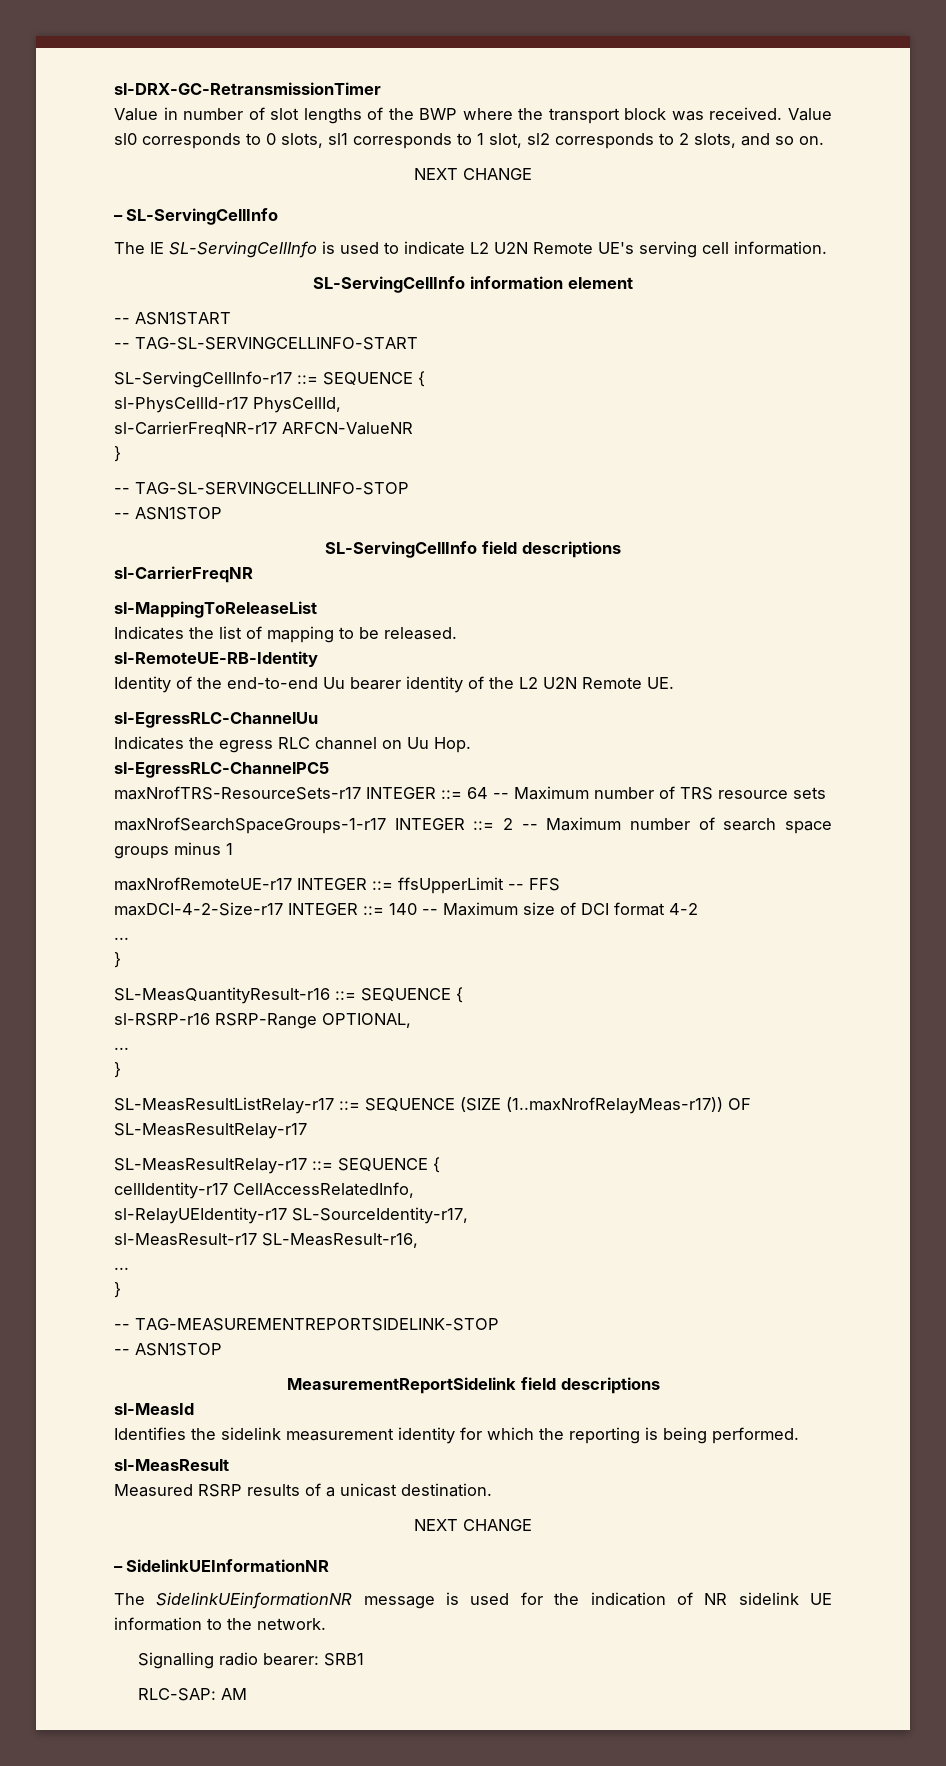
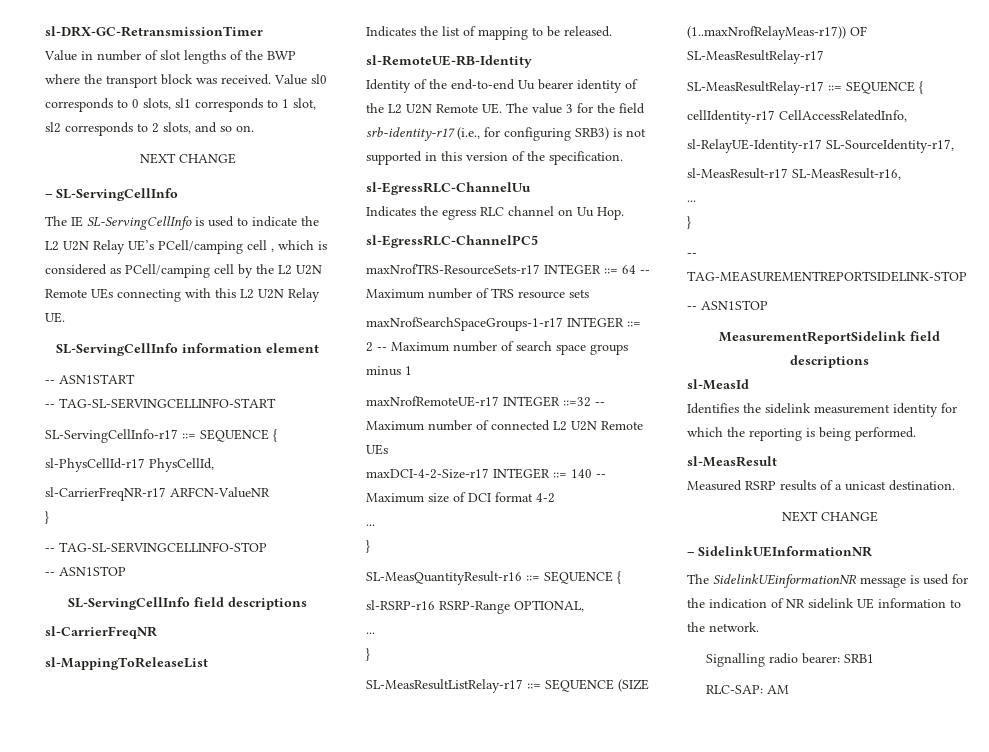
- The IE SL-ServingCellInfo is used to indicate L2 U2N Remote UE's serving cell information.
+ The IE SL-ServingCellInfo is used to indicate the L2 U2N Relay UE’s PCell/camping cell , which is considered as PCell/camping cell by the L2 U2N Remote UEs connecting with this L2 U2N Relay UE.
- Identity of the end-to-end Uu bearer identity of the L2 U2N Remote UE.
+ Identity of the end-to-end Uu bearer identity of the L2 U2N Remote UE. The value 3 for the field srb-identity-r17 (i.e., for configuring SRB3) is not supported in this version of the specification.
- maxNrofRemoteUE-r17 INTEGER ::= ffsUpperLimit -- FFS
+ maxNrofRemoteUE-r17 INTEGER ::=32 -- Maximum number of connected L2 U2N Remote UEs
- sl-RelayUEIdentity-r17 SL-SourceIdentity-r17,
+ sl-RelayUE-Identity-r17 SL-SourceIdentity-r17,

